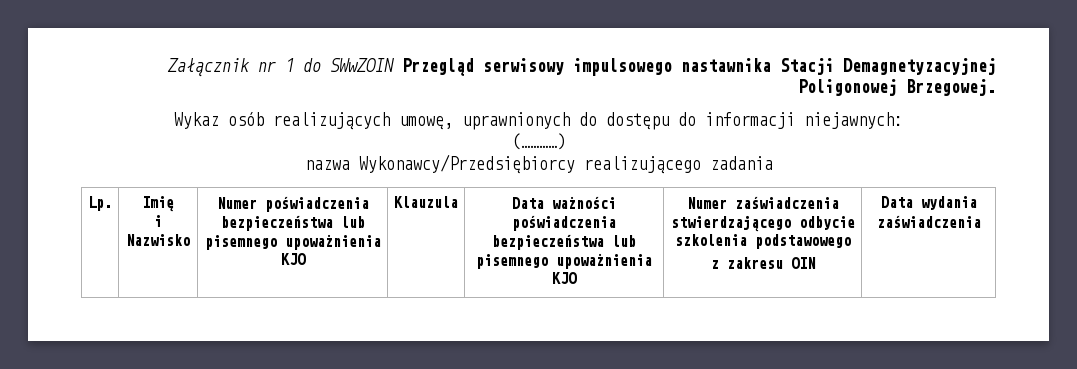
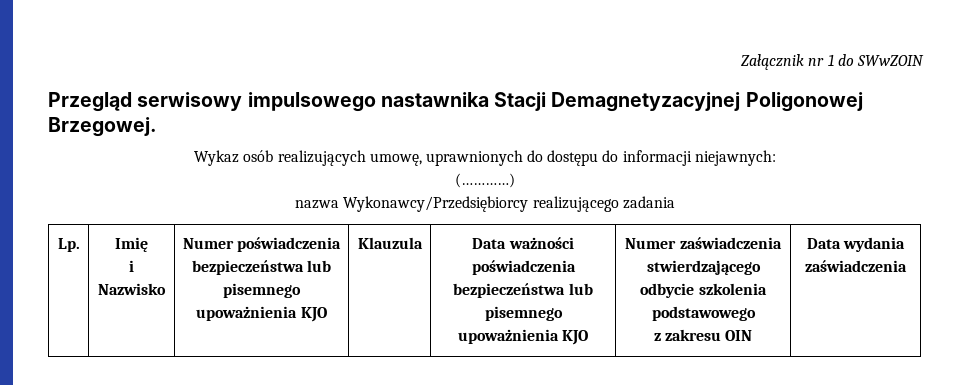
- Załącznik nr 1 do SWwZOIN Przegląd serwisowy impulsowego nastawnika Stacji Demagnetyzacyjnej Poligonowej Brzegowej.
+ Załącznik nr 1 do SWwZOIN
+ Przegląd serwisowy impulsowego nastawnika Stacji Demagnetyzacyjnej Poligonowej Brzegowej.

